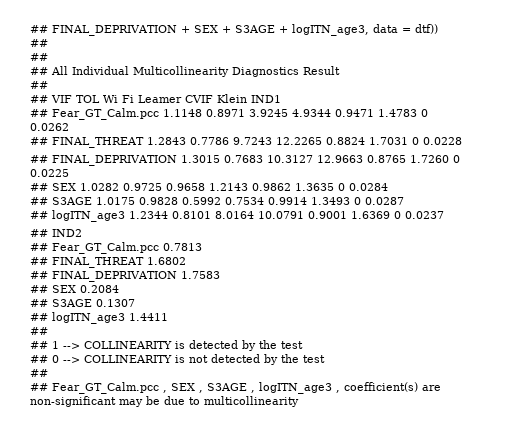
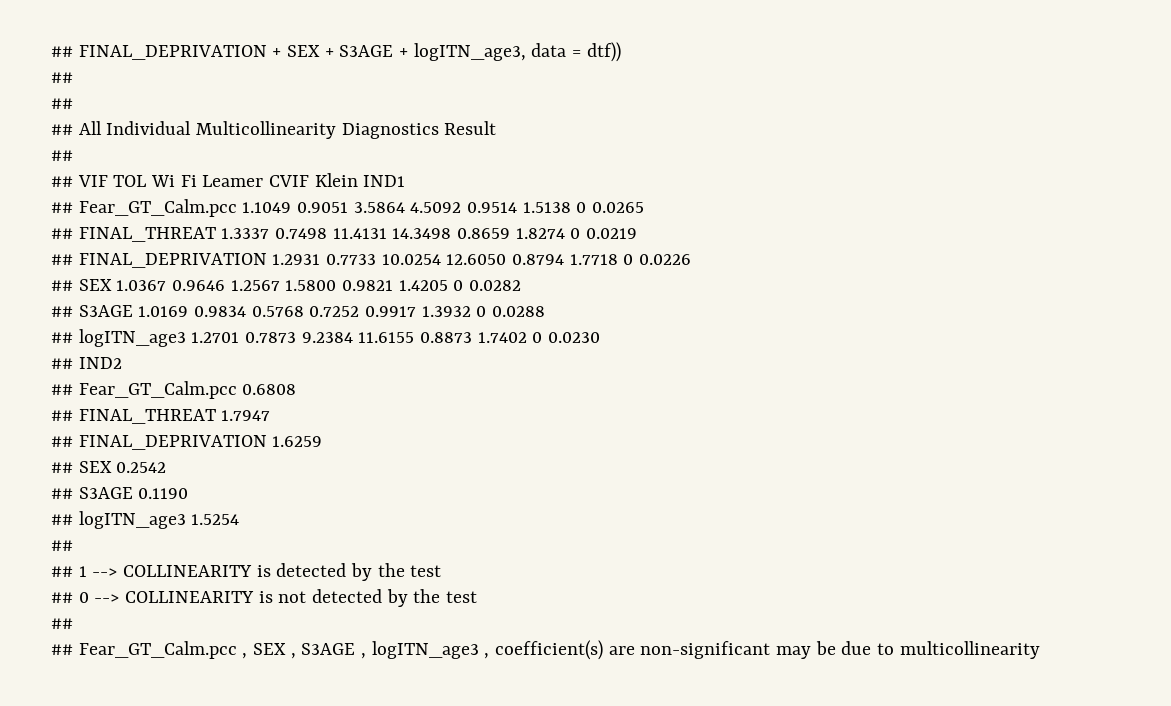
- ## Fear_GT_Calm.pcc 1.1148 0.8971 3.9245 4.9344 0.9471 1.4783 0 0.0262
- ## FINAL_THREAT 1.2843 0.7786 9.7243 12.2265 0.8824 1.7031 0 0.0228
- ## FINAL_DEPRIVATION 1.3015 0.7683 10.3127 12.9663 0.8765 1.7260 0 0.0225
- ## SEX 1.0282 0.9725 0.9658 1.2143 0.9862 1.3635 0 0.0284
- ## S3AGE 1.0175 0.9828 0.5992 0.7534 0.9914 1.3493 0 0.0287
- ## logITN_age3 1.2344 0.8101 8.0164 10.0791 0.9001 1.6369 0 0.0237
+ ## Fear_GT_Calm.pcc 1.1049 0.9051 3.5864 4.5092 0.9514 1.5138 0 0.0265
+ ## FINAL_THREAT 1.3337 0.7498 11.4131 14.3498 0.8659 1.8274 0 0.0219
+ ## FINAL_DEPRIVATION 1.2931 0.7733 10.0254 12.6050 0.8794 1.7718 0 0.0226
+ ## SEX 1.0367 0.9646 1.2567 1.5800 0.9821 1.4205 0 0.0282
+ ## S3AGE 1.0169 0.9834 0.5768 0.7252 0.9917 1.3932 0 0.0288
+ ## logITN_age3 1.2701 0.7873 9.2384 11.6155 0.8873 1.7402 0 0.0230
- ## Fear_GT_Calm.pcc 0.7813
- ## FINAL_THREAT 1.6802
- ## FINAL_DEPRIVATION 1.7583
- ## SEX 0.2084
- ## S3AGE 0.1307
- ## logITN_age3 1.4411
+ ## Fear_GT_Calm.pcc 0.6808
+ ## FINAL_THREAT 1.7947
+ ## FINAL_DEPRIVATION 1.6259
+ ## SEX 0.2542
+ ## S3AGE 0.1190
+ ## logITN_age3 1.5254

